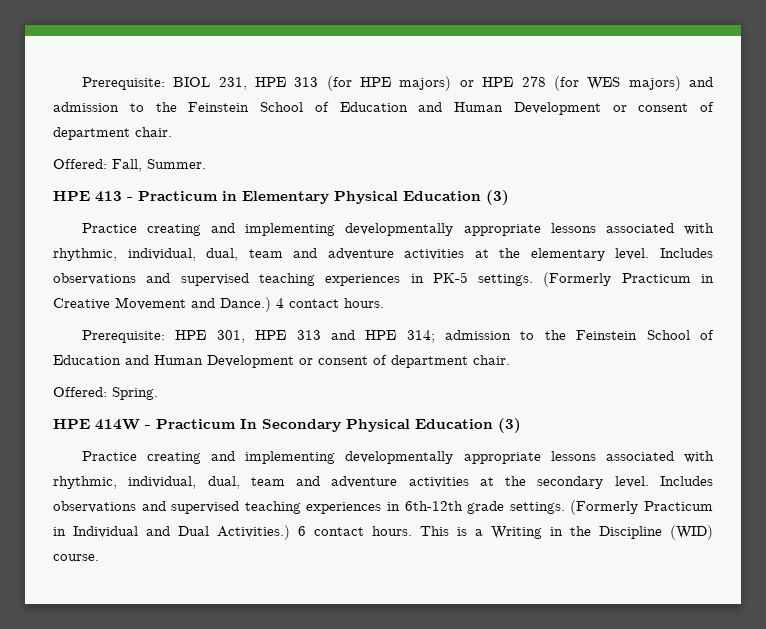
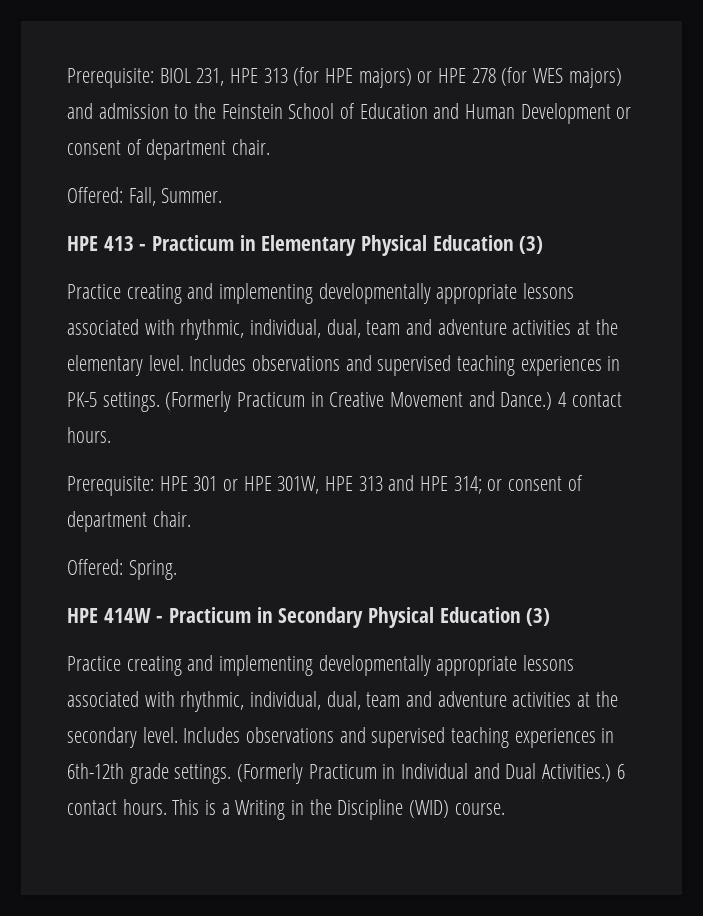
- Prerequisite: HPE 301, HPE 313 and HPE 314; admission to the Feinstein School of Education and Human Development or consent of department chair.
+ Prerequisite: HPE 301 or HPE 301W, HPE 313 and HPE 314; or consent of department chair.
- HPE 414W - Practicum In Secondary Physical Education (3)
+ HPE 414W - Practicum in Secondary Physical Education (3)

